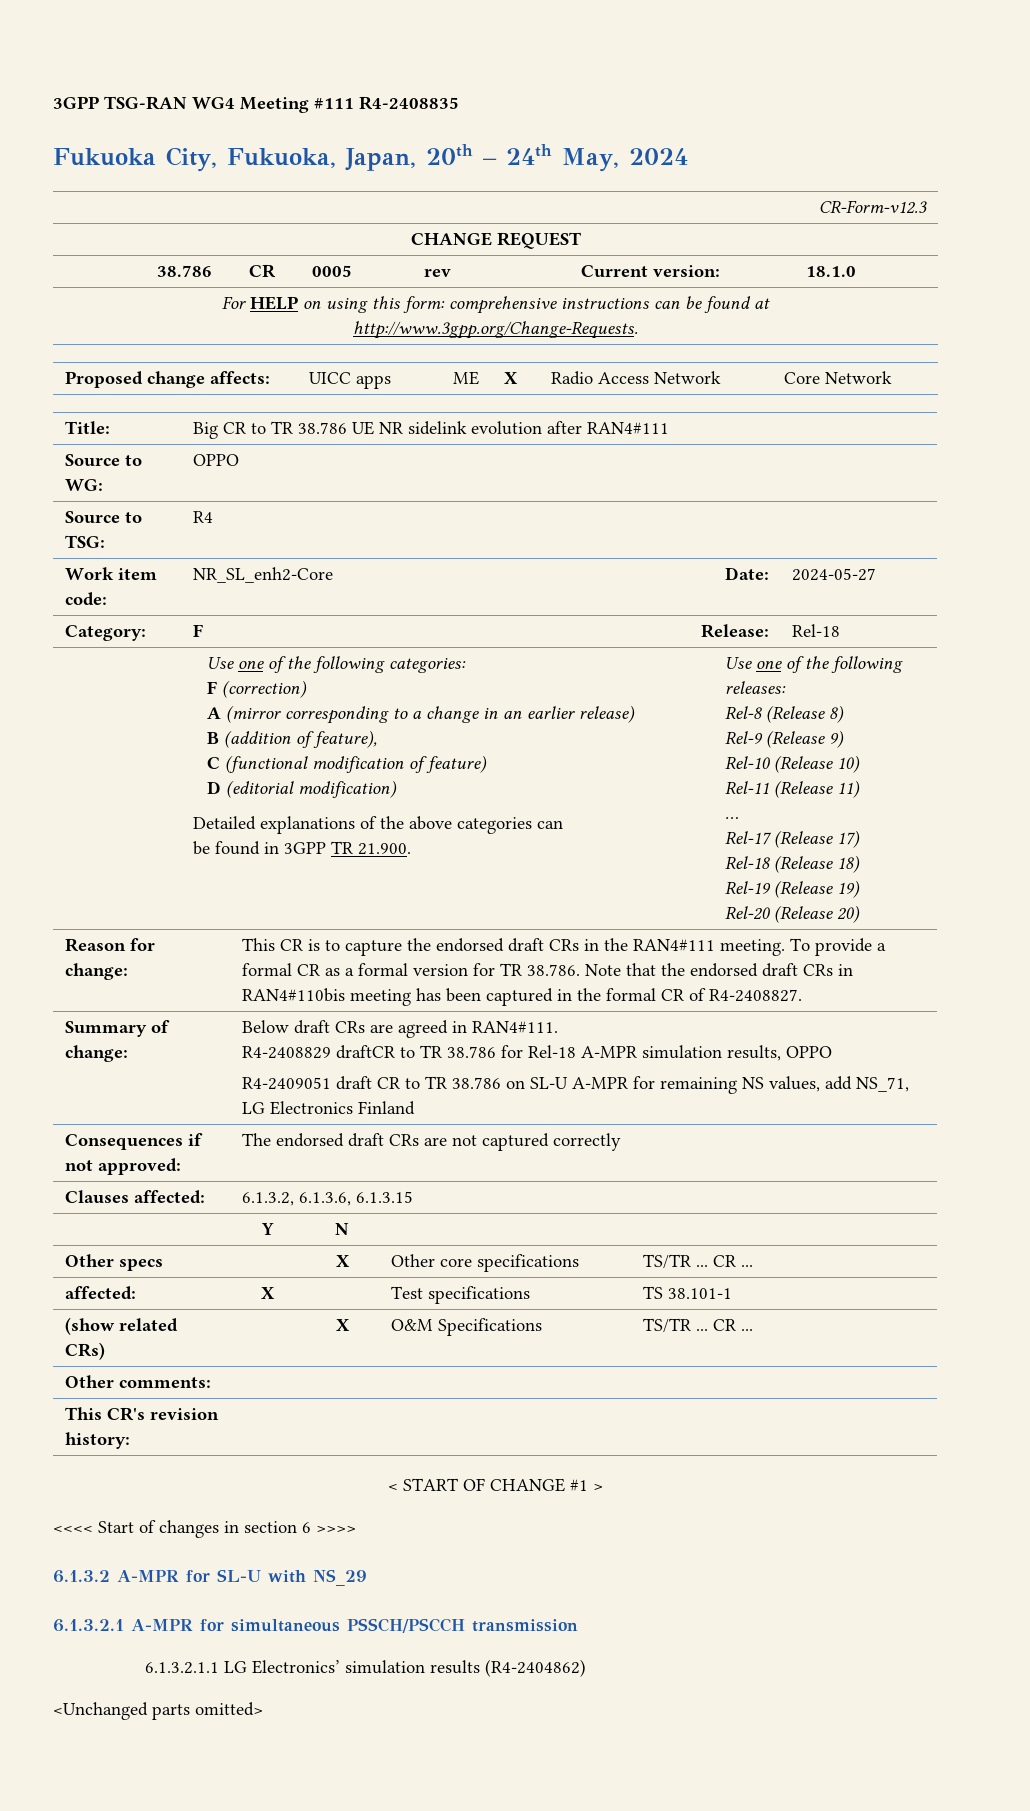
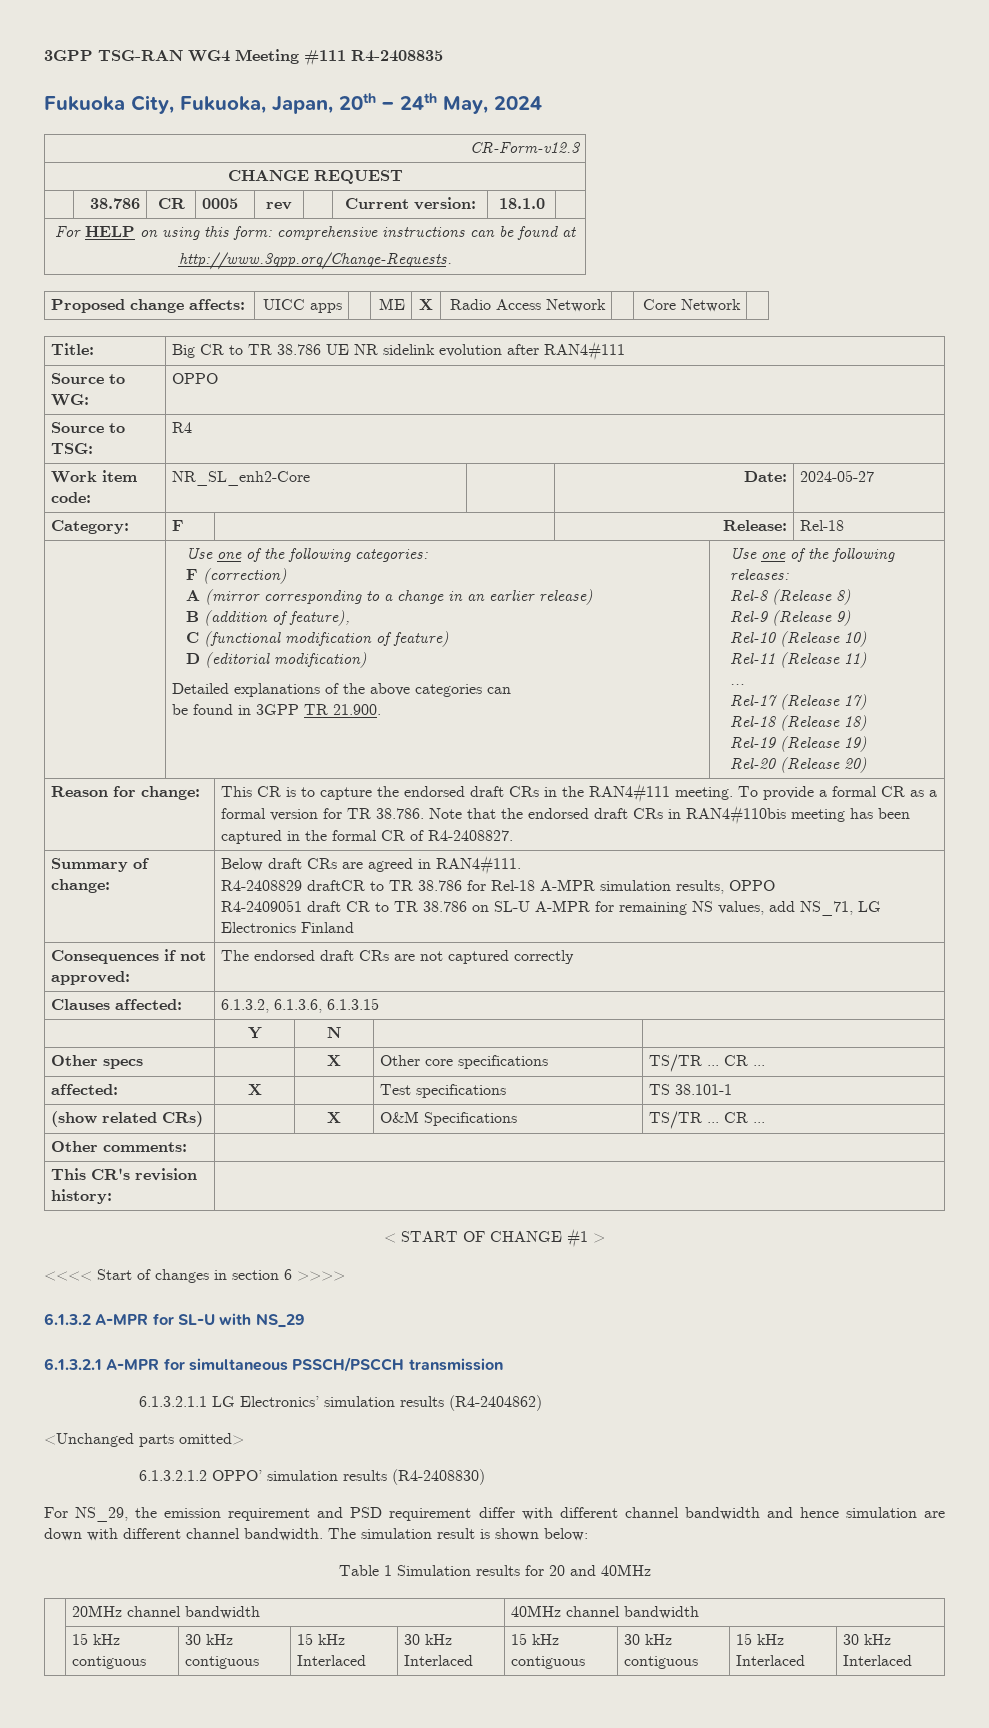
+ 6.1.3.2.1.2 OPPO’ simulation results (R4-2408830)
+ For NS_29, the emission requirement and PSD requirement differ with different channel bandwidth and hence simulation are down with different channel bandwidth. The simulation result is shown below:
+ Table 1 Simulation results for 20 and 40MHz
+ | 20MHz channel bandwidth | 40MHz channel bandwidth
+ | 15 kHz contiguous | 30 kHz contiguous | 15 kHz Interlaced | 30 kHz Interlaced | 15 kHz contiguous | 30 kHz contiguous | 15 kHz Interlaced | 30 kHz Interlaced

